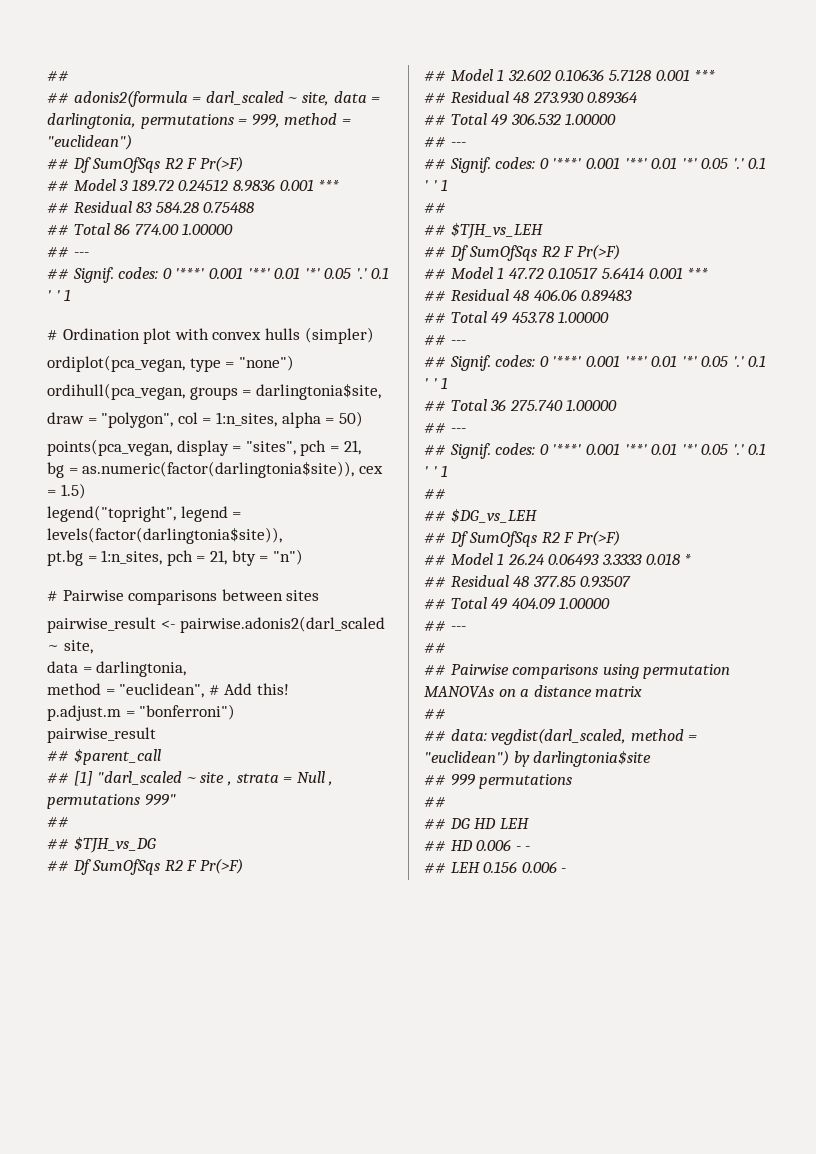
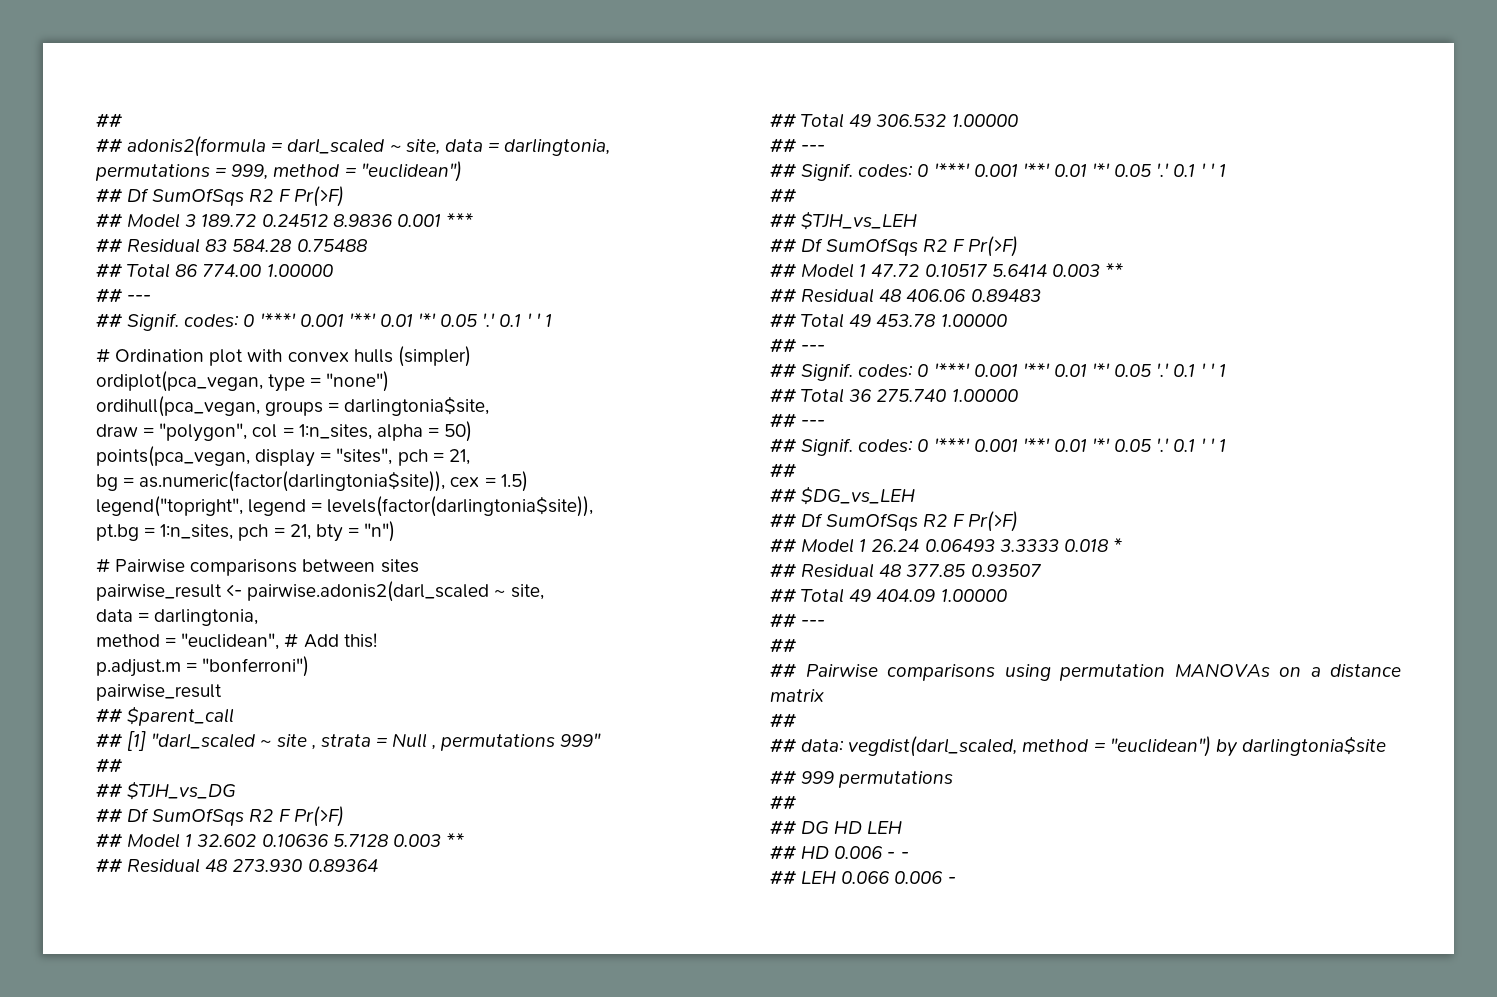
- ## Model 1 32.602 0.10636 5.7128 0.001 ***
+ ## Model 1 32.602 0.10636 5.7128 0.003 **
- ## Model 1 47.72 0.10517 5.6414 0.001 ***
+ ## Model 1 47.72 0.10517 5.6414 0.003 **
- ## LEH 0.156 0.006 -
+ ## LEH 0.066 0.006 -

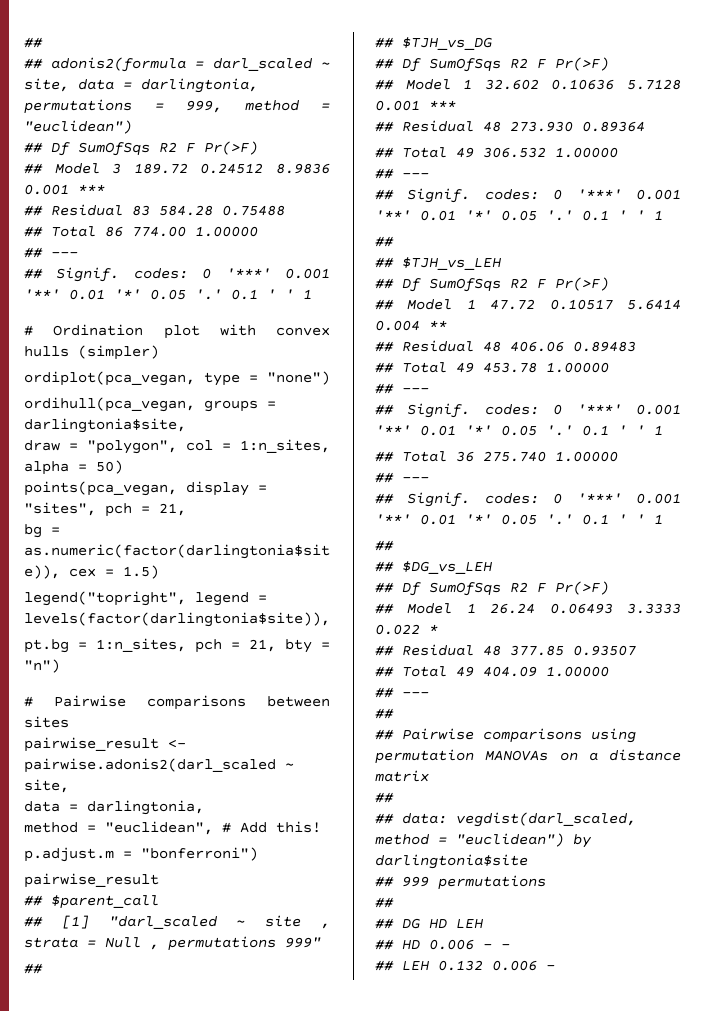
- ## Model 1 32.602 0.10636 5.7128 0.003 **
+ ## Model 1 32.602 0.10636 5.7128 0.001 ***
- ## Model 1 47.72 0.10517 5.6414 0.003 **
+ ## Model 1 47.72 0.10517 5.6414 0.004 **
- ## Model 1 26.24 0.06493 3.3333 0.018 *
+ ## Model 1 26.24 0.06493 3.3333 0.022 *
- ## LEH 0.066 0.006 -
+ ## LEH 0.132 0.006 -

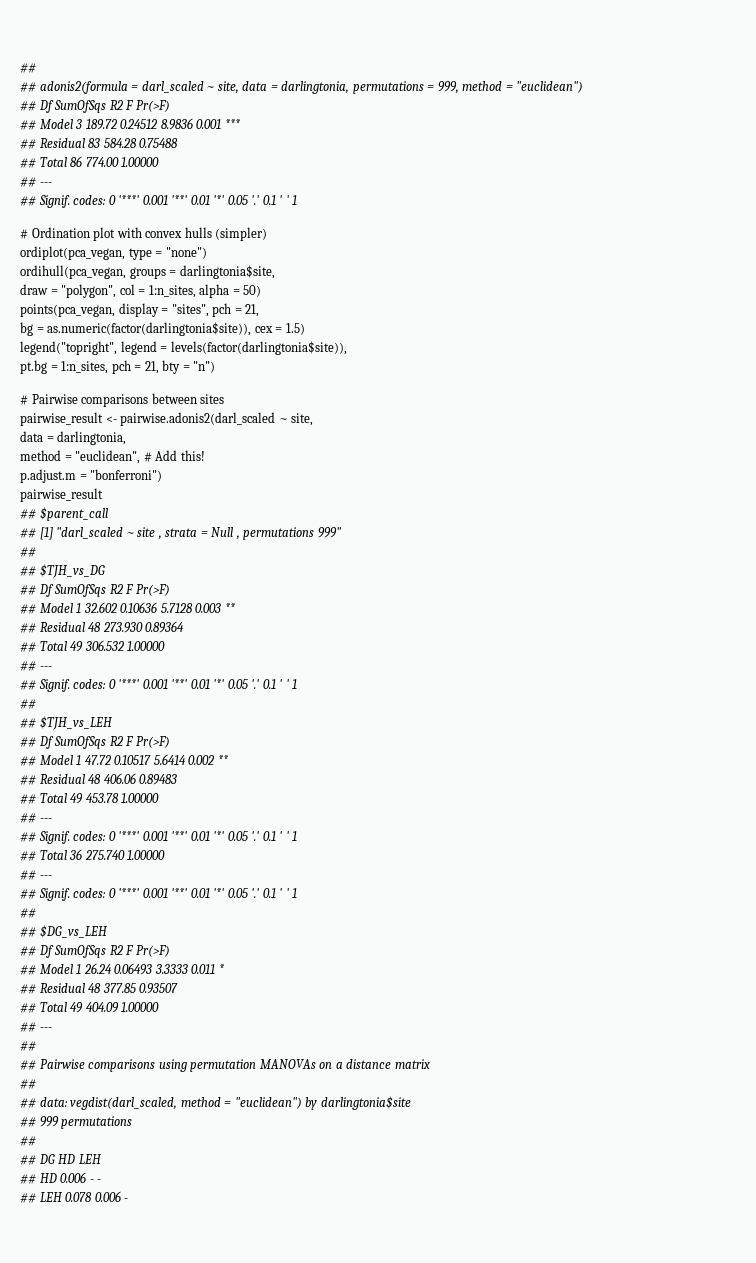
- ## Model 1 32.602 0.10636 5.7128 0.001 ***
+ ## Model 1 32.602 0.10636 5.7128 0.003 **
- ## Model 1 47.72 0.10517 5.6414 0.004 **
+ ## Model 1 47.72 0.10517 5.6414 0.002 **
- ## Model 1 26.24 0.06493 3.3333 0.022 *
+ ## Model 1 26.24 0.06493 3.3333 0.011 *
- ## LEH 0.132 0.006 -
+ ## LEH 0.078 0.006 -

